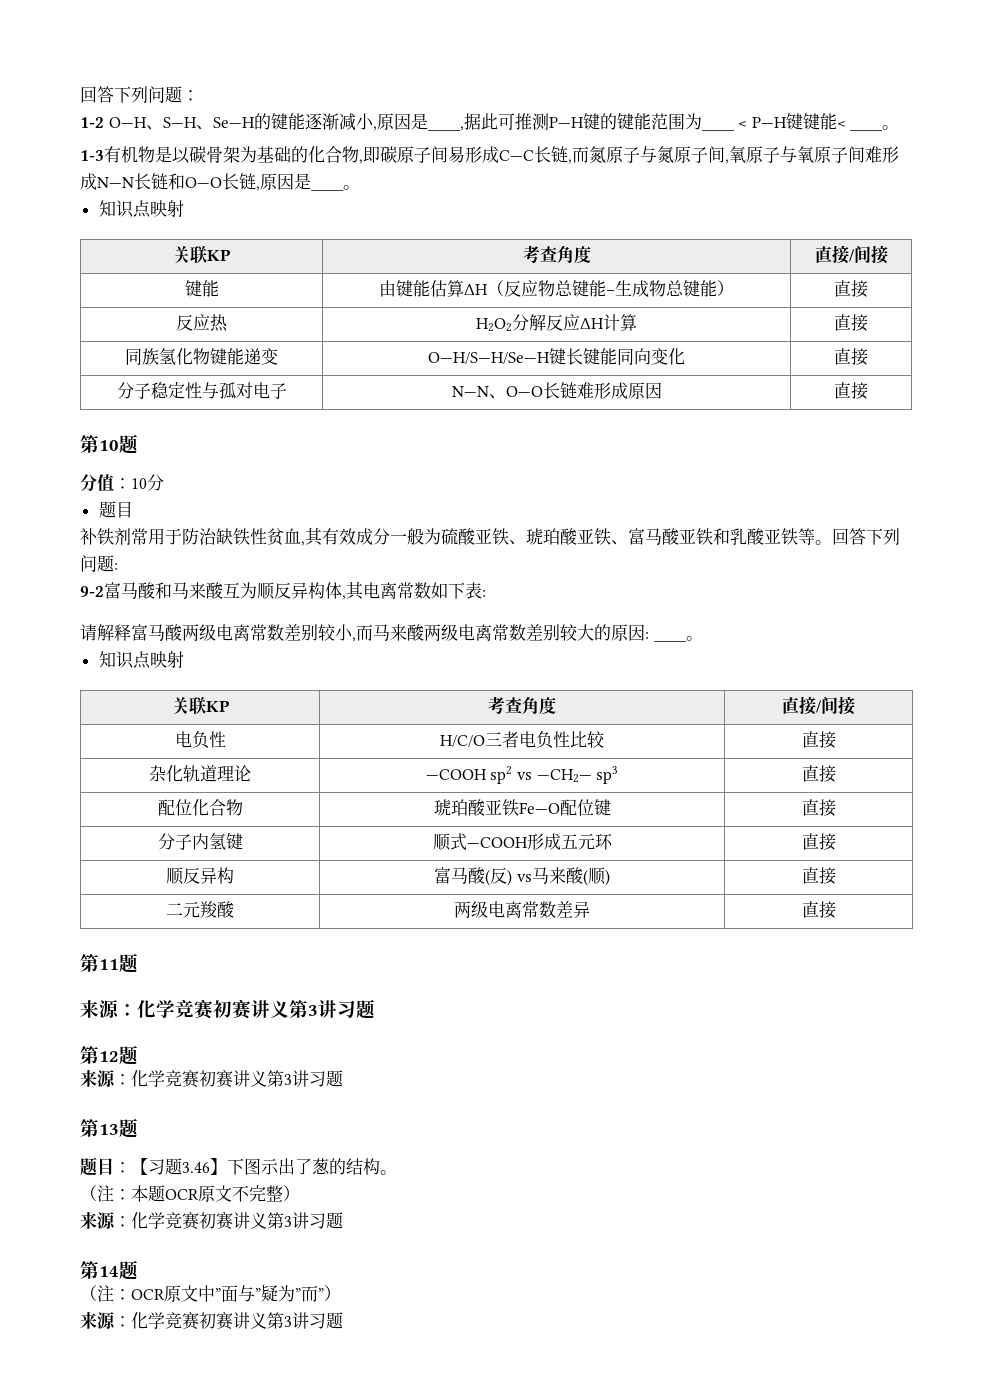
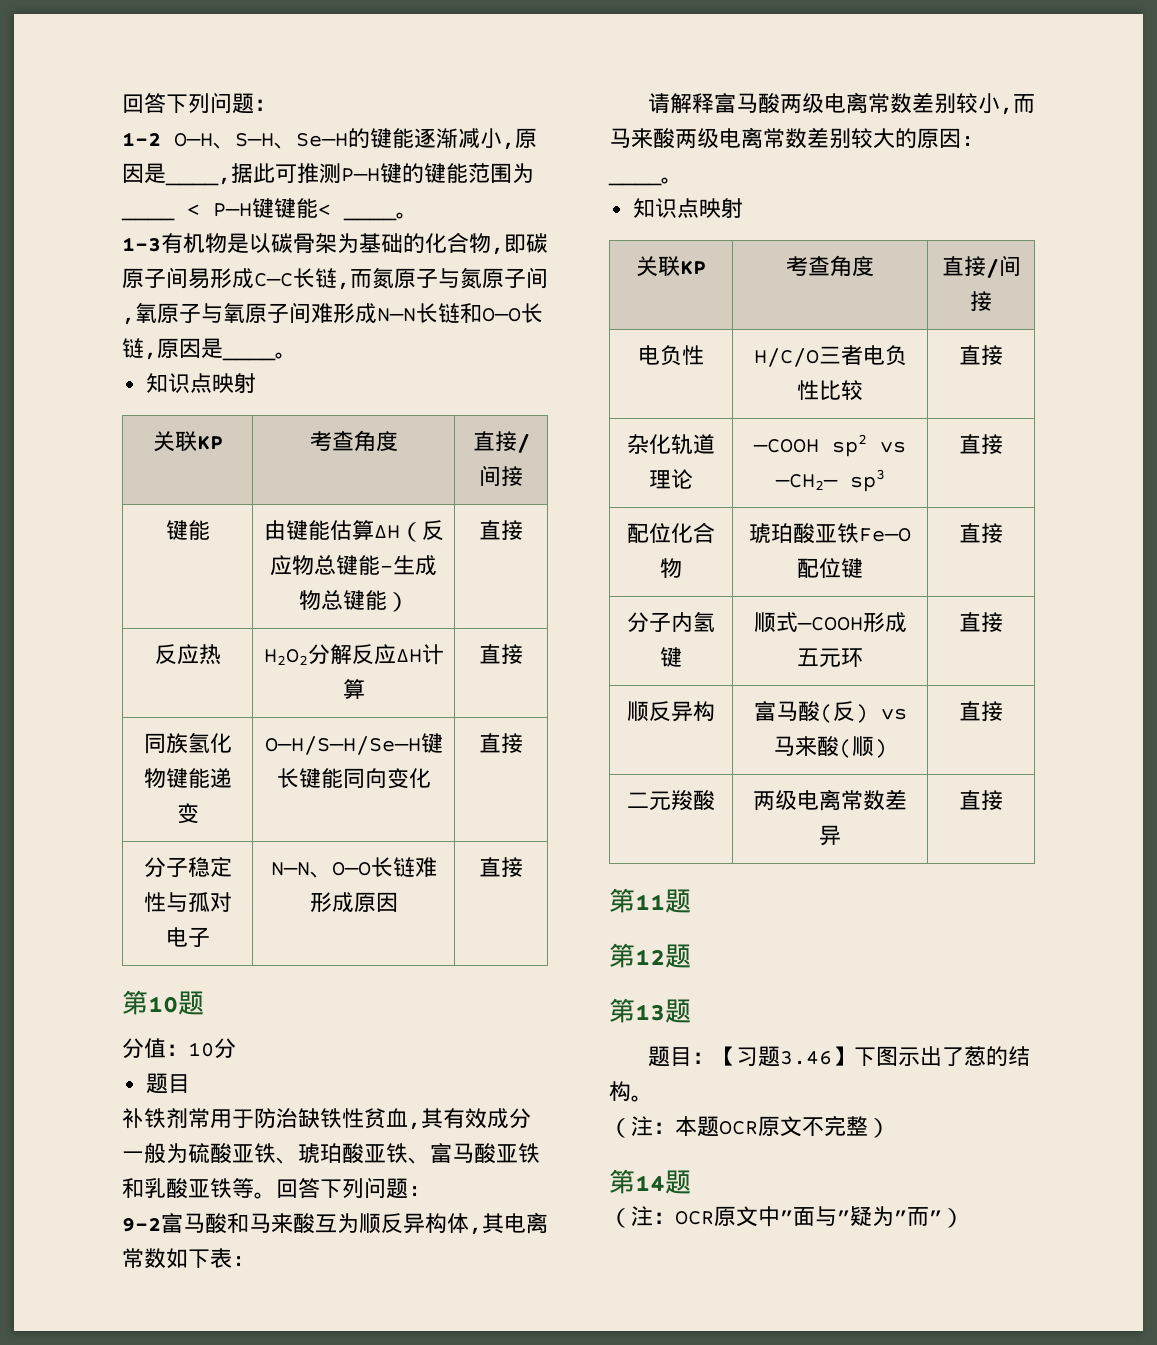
  第11题
- 来源：化学竞赛初赛讲义第3讲习题
  第12题
- 来源：化学竞赛初赛讲义第3讲习题
  （注：本题OCR原文不完整）
- 来源：化学竞赛初赛讲义第3讲习题
  （注：OCR原文中”面与”疑为”而”）
- 来源：化学竞赛初赛讲义第3讲习题

